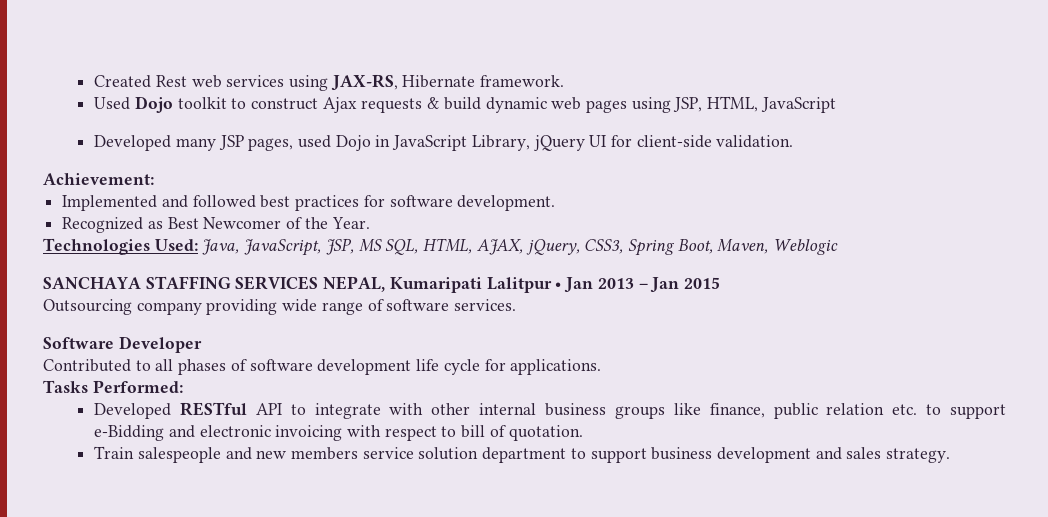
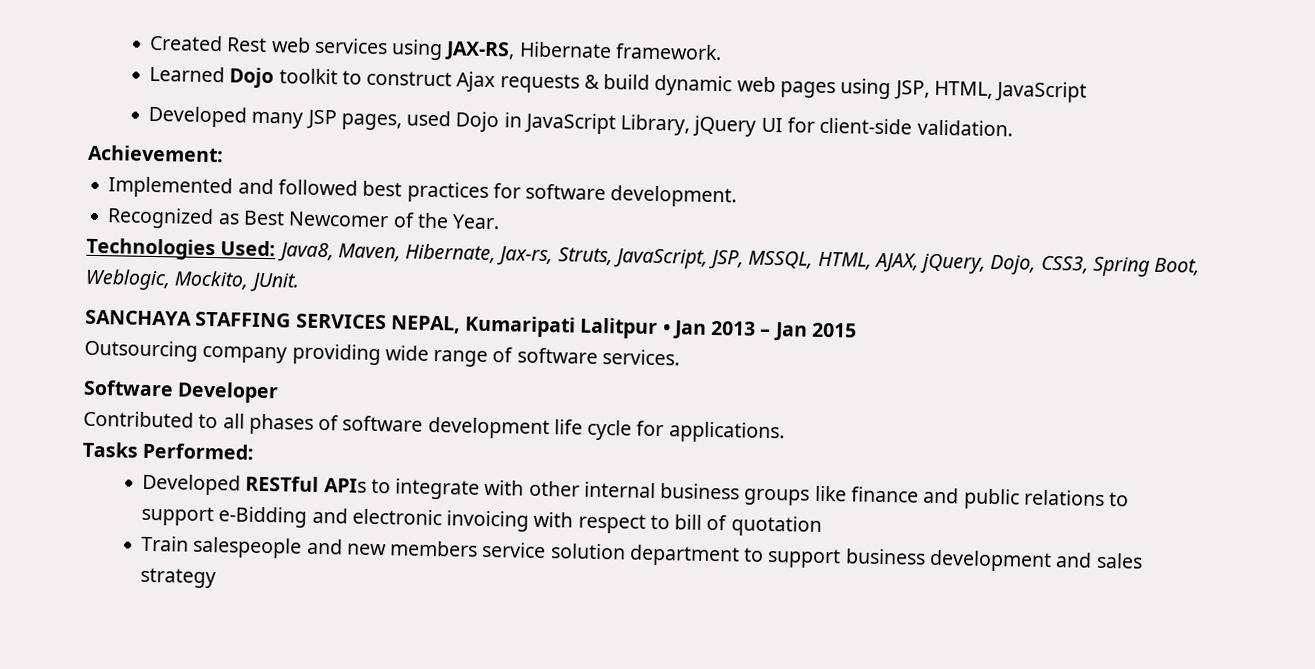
- Used Dojo toolkit to construct Ajax requests & build dynamic web pages using JSP, HTML, JavaScript
+ Learned Dojo toolkit to construct Ajax requests & build dynamic web pages using JSP, HTML, JavaScript
- Technologies Used: Java, JavaScript, JSP, MS SQL, HTML, AJAX, jQuery, CSS3, Spring Boot, Maven, Weblogic
+ Technologies Used: Java8, Maven, Hibernate, Jax-rs, Struts, JavaScript, JSP, MSSQL, HTML, AJAX, jQuery, Dojo, CSS3, Spring Boot, Weblogic, Mockito, JUnit.
- Developed RESTful API to integrate with other internal business groups like finance, public relation etc. to support e-Bidding and electronic invoicing with respect to bill of quotation.
+ Developed RESTful APIs to integrate with other internal business groups like finance and public relations to support e-Bidding and electronic invoicing with respect to bill of quotation
- Train salespeople and new members service solution department to support business development and sales strategy.
+ Train salespeople and new members service solution department to support business development and sales strategy

